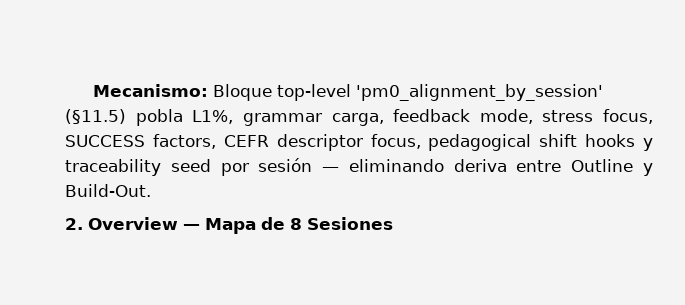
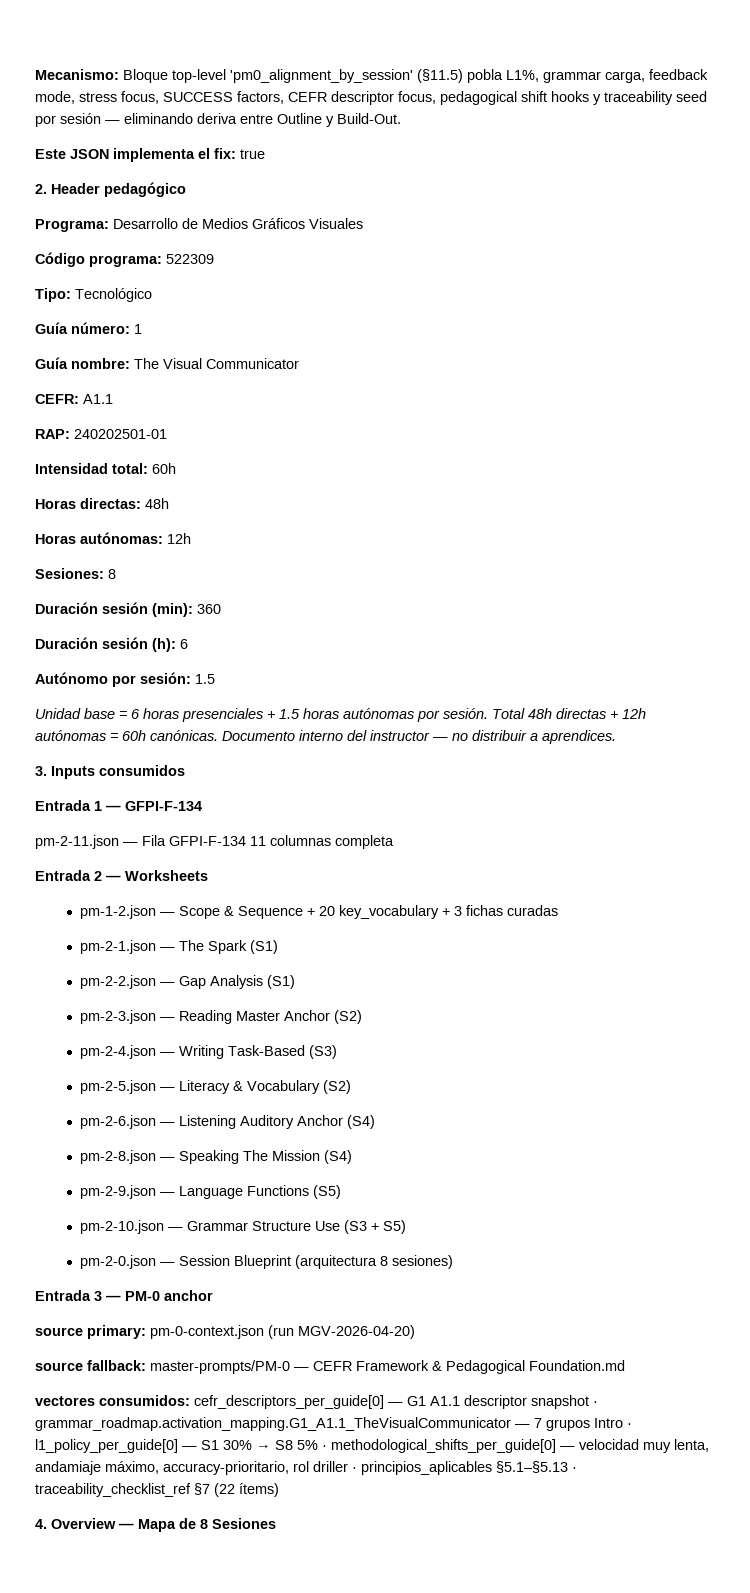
- 2. Overview — Mapa de 8 Sesiones
+ Este JSON implementa el fix: true
+ 2. Header pedagógico
+ Programa: Desarrollo de Medios Gráficos Visuales
+ Código programa: 522309
+ Tipo: Tecnológico
+ Guía número: 1
+ Guía nombre: The Visual Communicator
+ CEFR: A1.1
+ RAP: 240202501-01
+ Intensidad total: 60h
+ Horas directas: 48h
+ Horas autónomas: 12h
+ Sesiones: 8
+ Duración sesión (min): 360
+ Duración sesión (h): 6
+ Autónomo por sesión: 1.5
+ Unidad base = 6 horas presenciales + 1.5 horas autónomas por sesión. Total 48h directas + 12h autónomas = 60h canónicas. Documento interno del instructor — no distribuir a aprendices.
+ 3. Inputs consumidos
+ Entrada 1 — GFPI-F-134
+ pm-2-11.json — Fila GFPI-F-134 11 columnas completa
+ Entrada 2 — Worksheets
+ pm-1-2.json — Scope & Sequence + 20 key_vocabulary + 3 fichas curadas
+ pm-2-1.json — The Spark (S1)
+ pm-2-2.json — Gap Analysis (S1)
+ pm-2-3.json — Reading Master Anchor (S2)
+ pm-2-4.json — Writing Task-Based (S3)
+ pm-2-5.json — Literacy & Vocabulary (S2)
+ pm-2-6.json — Listening Auditory Anchor (S4)
+ pm-2-8.json — Speaking The Mission (S4)
+ pm-2-9.json — Language Functions (S5)
+ pm-2-10.json — Grammar Structure Use (S3 + S5)
+ pm-2-0.json — Session Blueprint (arquitectura 8 sesiones)
+ Entrada 3 — PM-0 anchor
+ source primary: pm-0-context.json (run MGV-2026-04-20)
+ source fallback: master-prompts/PM-0 — CEFR Framework & Pedagogical Foundation.md
+ vectores consumidos: cefr_descriptors_per_guide[0] — G1 A1.1 descriptor snapshot · grammar_roadmap.activation_mapping.G1_A1.1_TheVisualCommunicator — 7 grupos Intro · l1_policy_per_guide[0] — S1 30% → S8 5% · methodological_shifts_per_guide[0] — velocidad muy lenta, andamiaje máximo, accuracy-prioritario, rol driller · principios_aplicables §5.1–§5.13 · traceability_checklist_ref §7 (22 ítems)
+ 4. Overview — Mapa de 8 Sesiones

